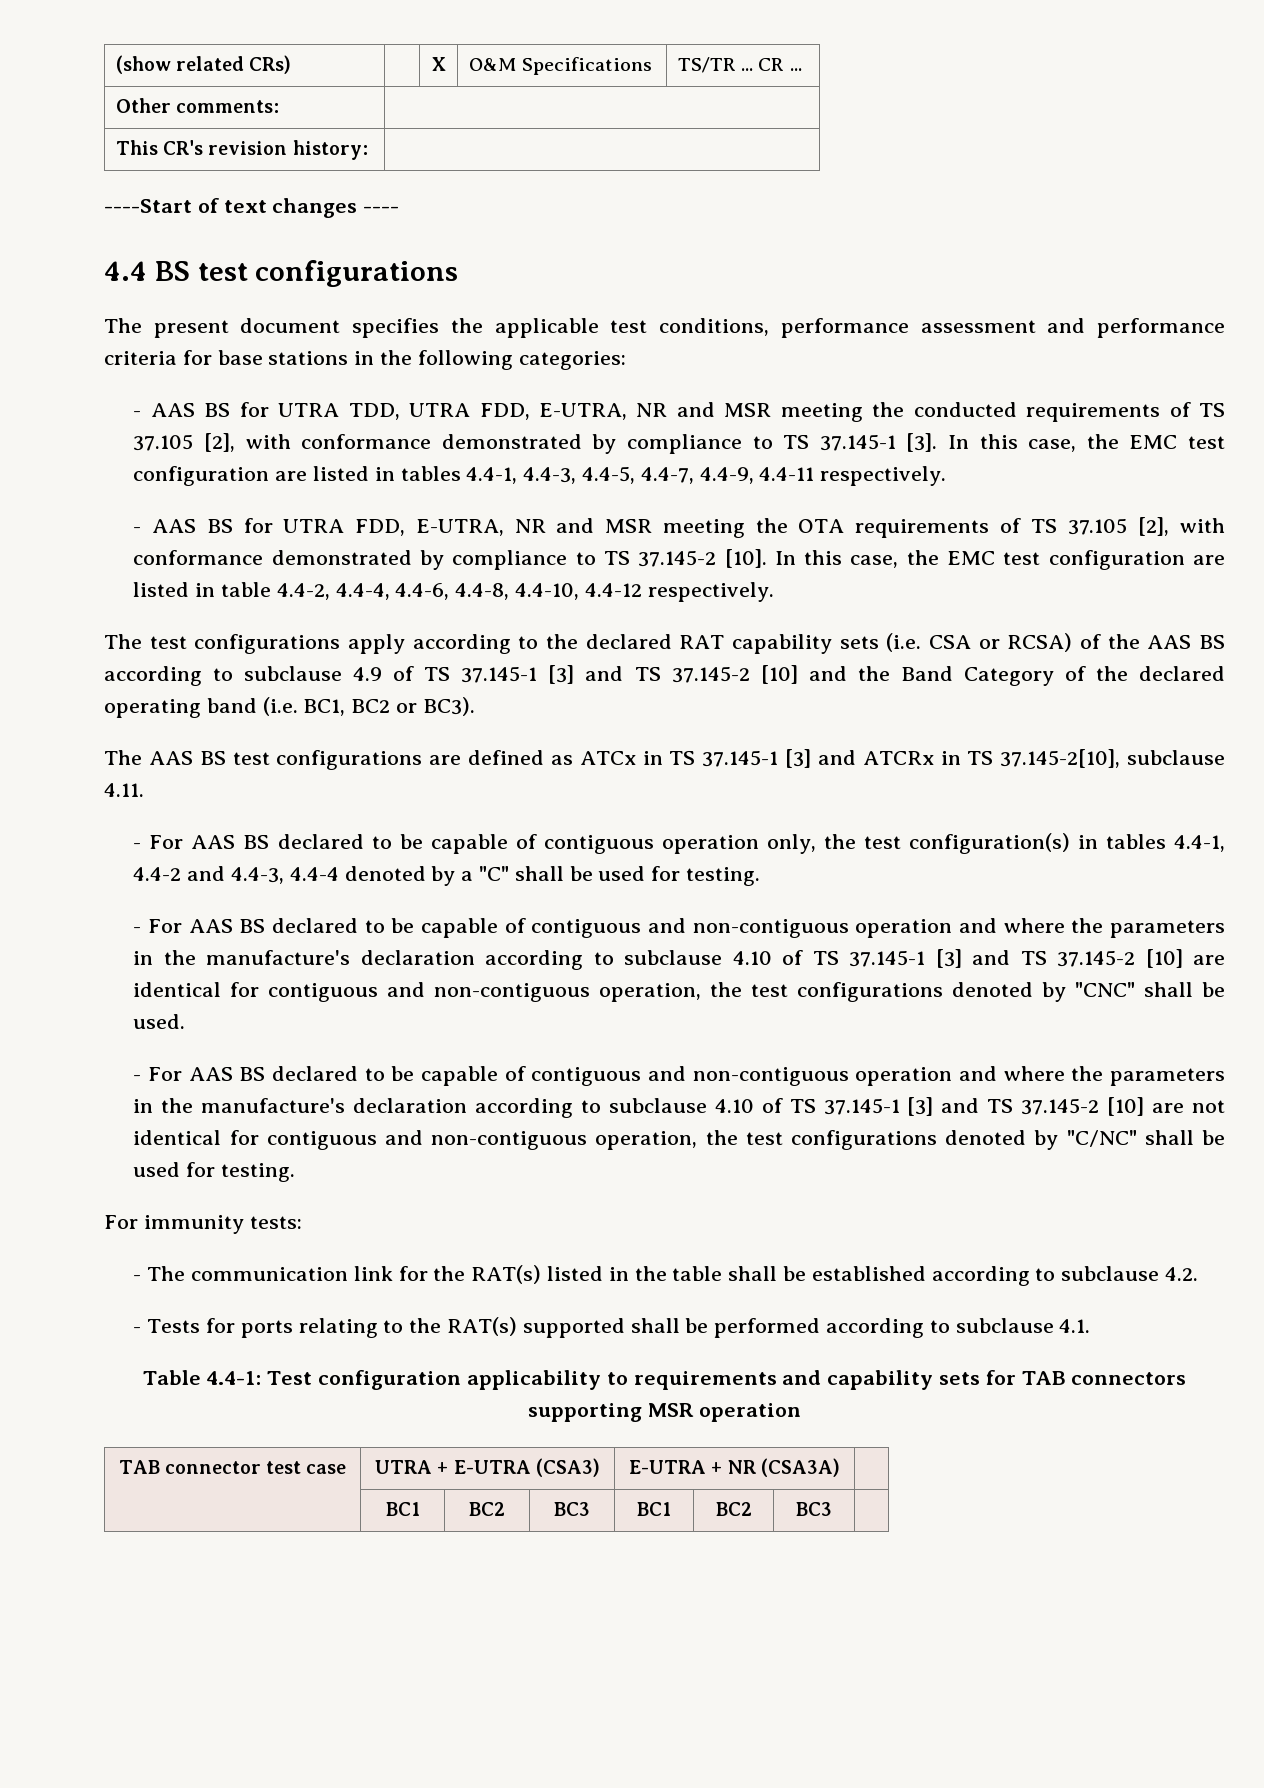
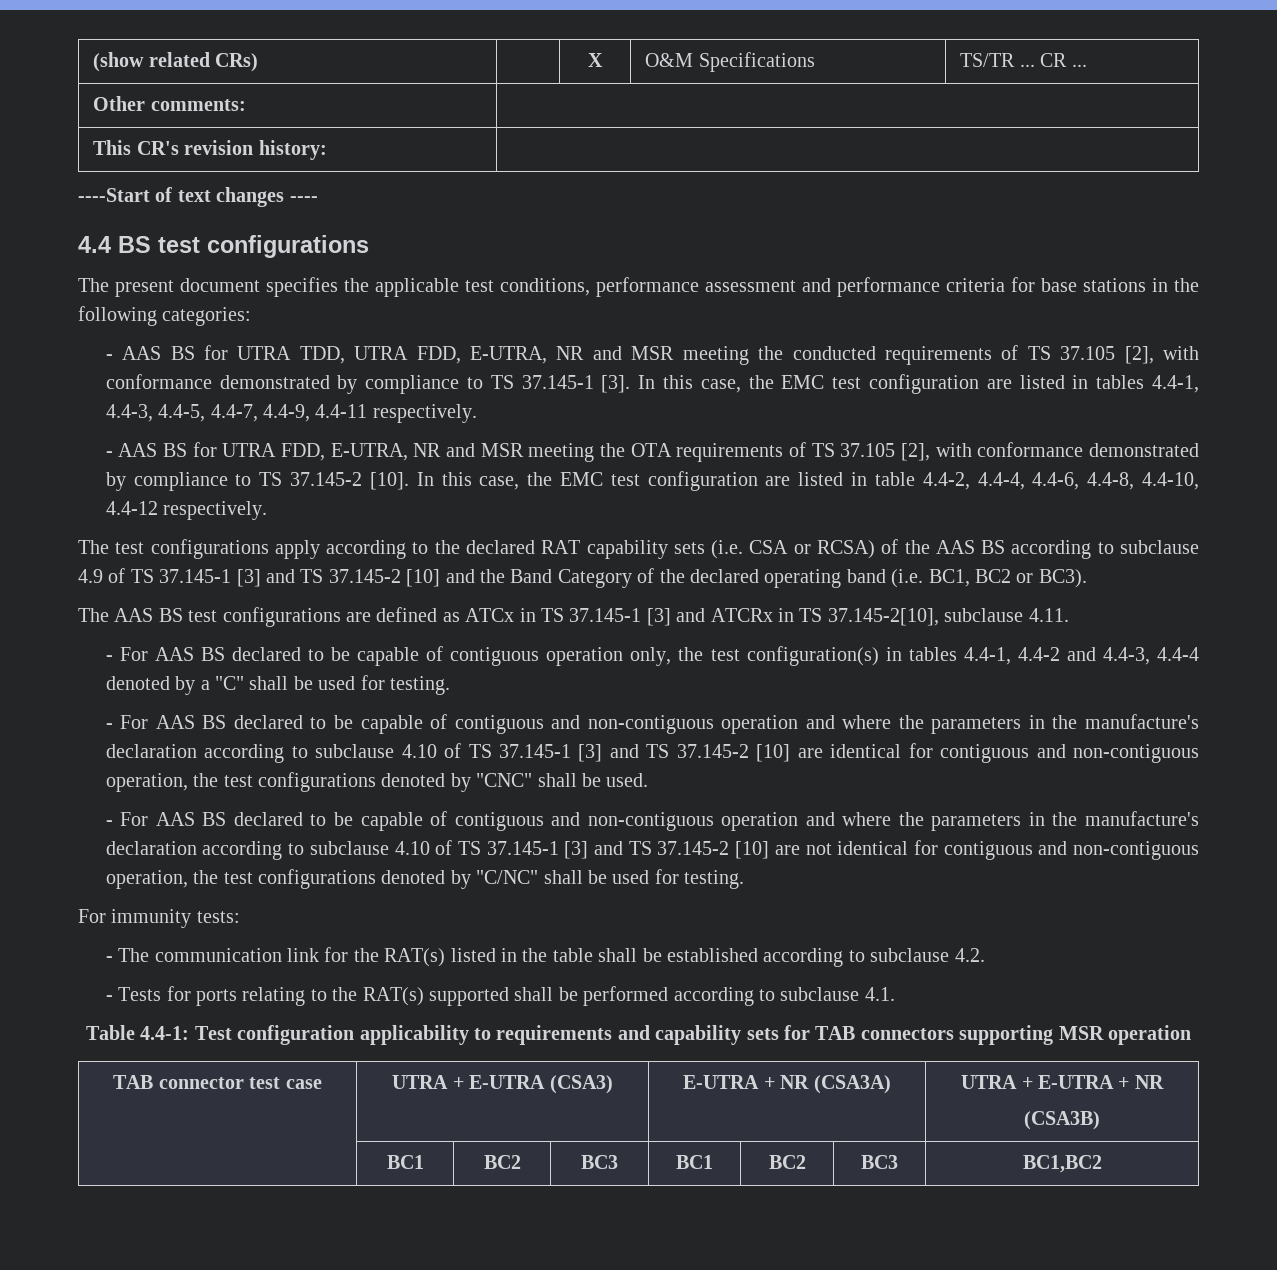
- TAB connector test case | UTRA + E-UTRA (CSA3) | E-UTRA + NR (CSA3A) |
+ TAB connector test case | UTRA + E-UTRA (CSA3) | E-UTRA + NR (CSA3A) | UTRA + E-UTRA + NR
+ (CSA3B)
- | BC1 | BC2 | BC3 | BC1 | BC2 | BC3 |
+ | BC1 | BC2 | BC3 | BC1 | BC2 | BC3 | BC1,BC2

